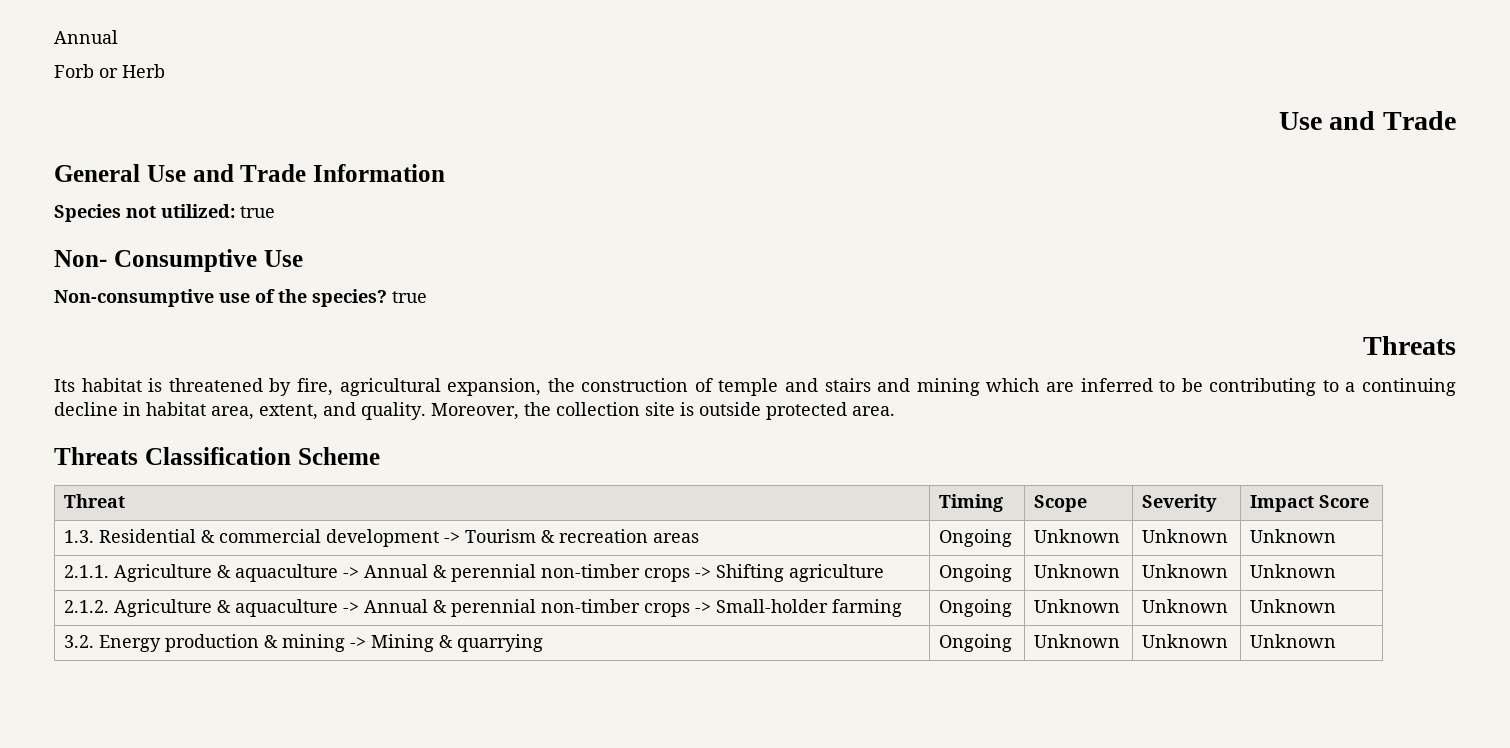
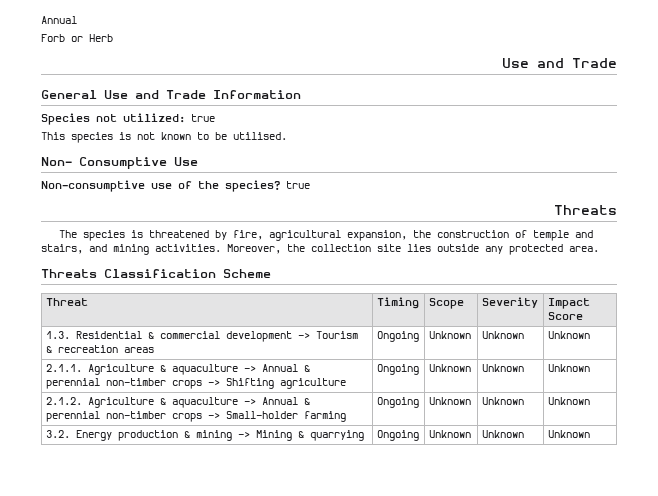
+ This species is not known to be utilised.
- Its habitat is threatened by fire, agricultural expansion, the construction of temple and stairs and mining which are inferred to be contributing to a continuing decline in habitat area, extent, and quality.
+ The species is threatened by fire, agricultural expansion, the construction of temple and stairs, and mining activities.
- Moreover, the collection site is outside protected area.
+ Moreover, the collection site lies outside any protected area.

